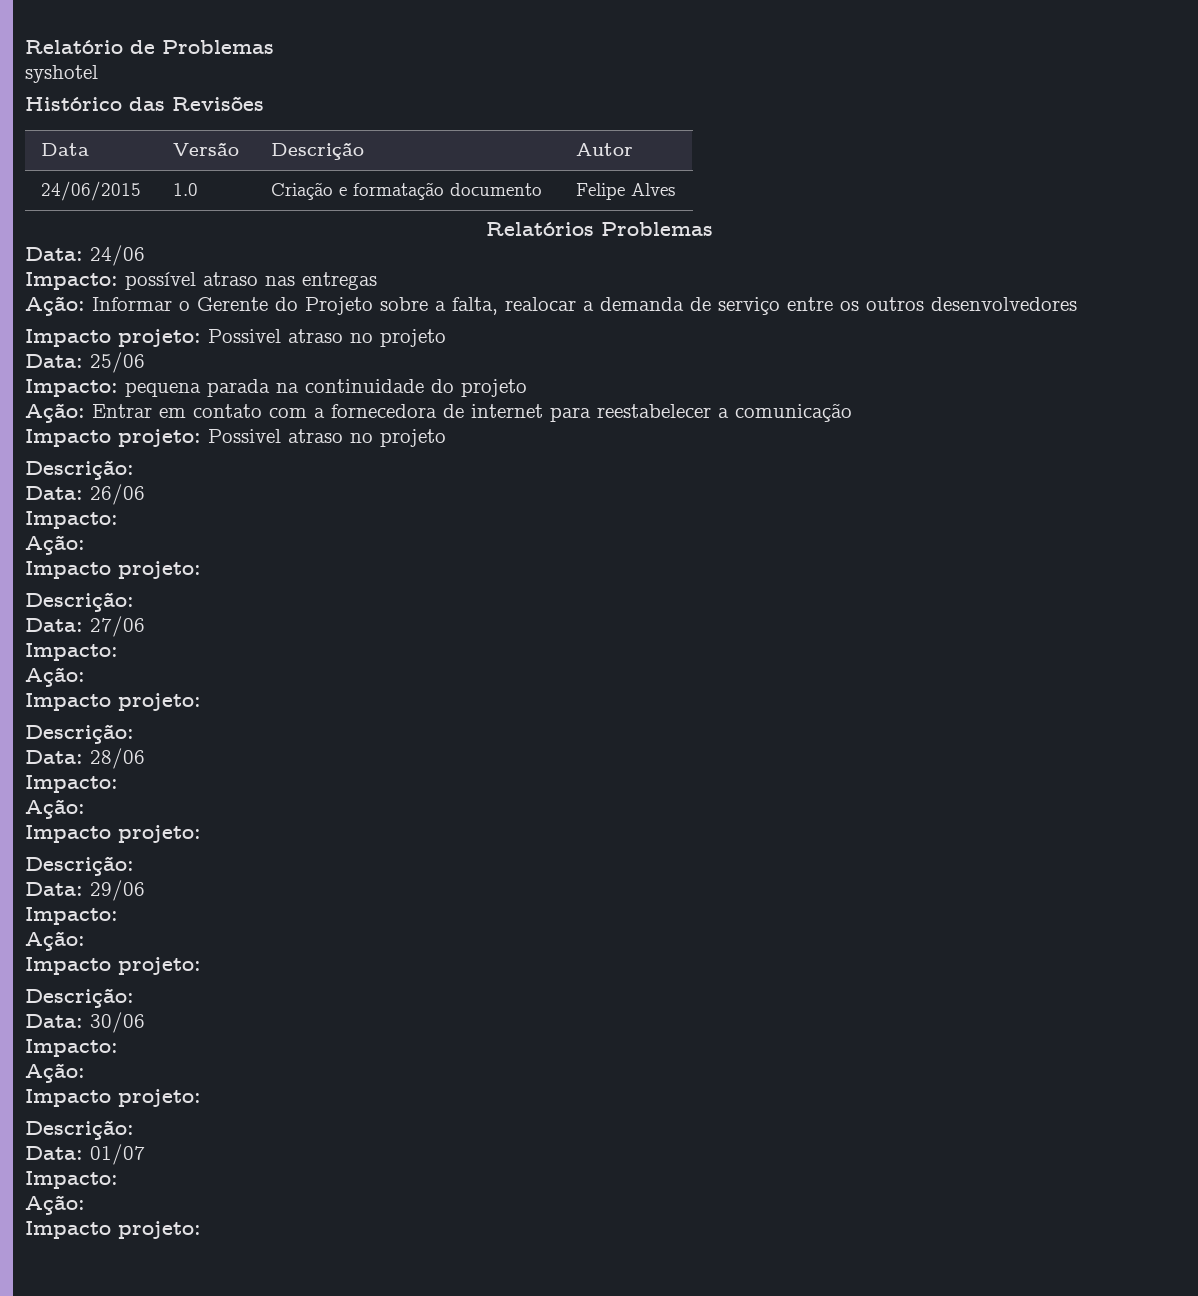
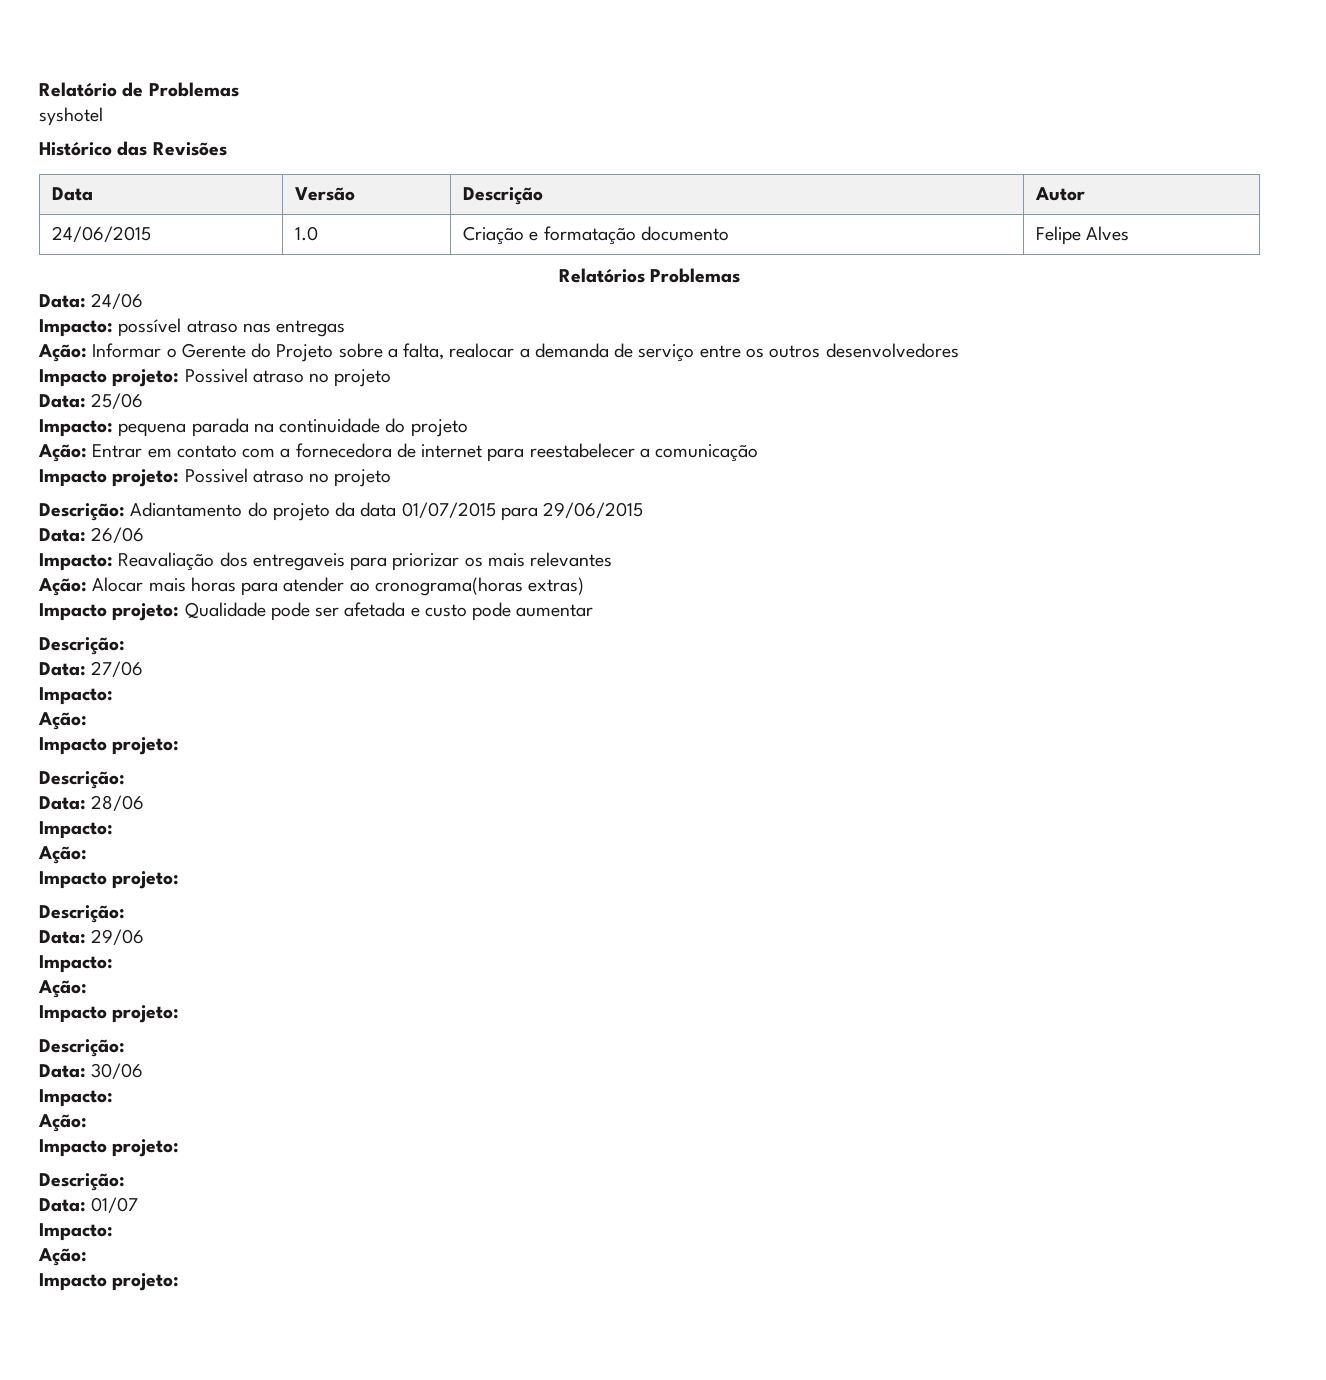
  Ação: Entrar em contato com a fornecedora de internet para reestabelecer a comunicação
  Impacto projeto: Possivel atraso no projeto
- Descrição:
+ Descrição: Adiantamento do projeto da data 01/07/2015 para 29/06/2015
  Data: 26/06
- Impacto:
- Ação:
- Impacto projeto:
+ Impacto: Reavaliação dos entregaveis para priorizar os mais relevantes
+ Ação: Alocar mais horas para atender ao cronograma(horas extras)
+ Impacto projeto: Qualidade pode ser afetada e custo pode aumentar

